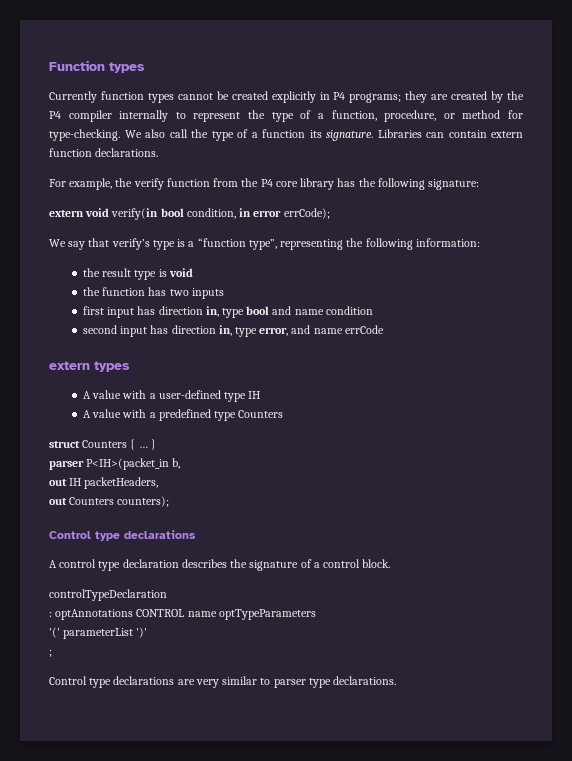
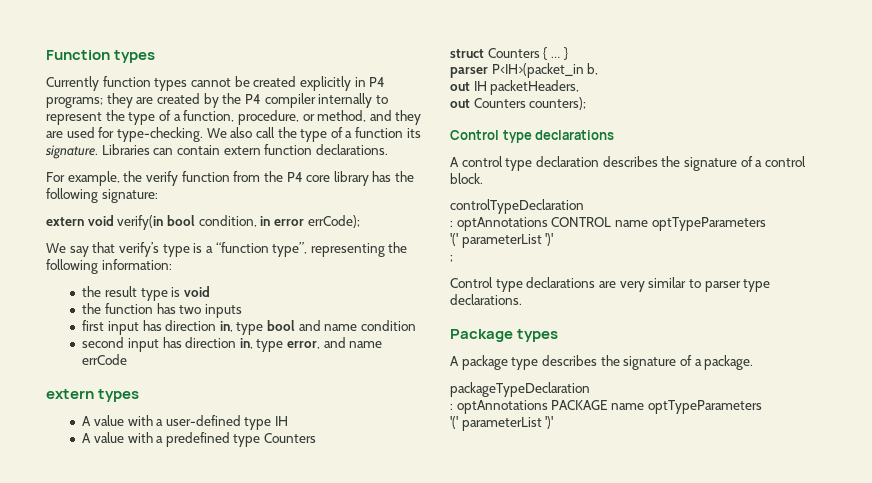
- Currently function types cannot be created explicitly in P4 programs; they are created by the P4 compiler internally to represent the type of a function, procedure, or method for type-checking.
+ Currently function types cannot be created explicitly in P4 programs; they are created by the P4 compiler internally to represent the type of a function, procedure, or method, and they are used for type-checking.
+ Package types
+ A package type describes the signature of a package.
+ packageTypeDeclaration
+ : optAnnotations PACKAGE name optTypeParameters
+ '(' parameterList ')'

